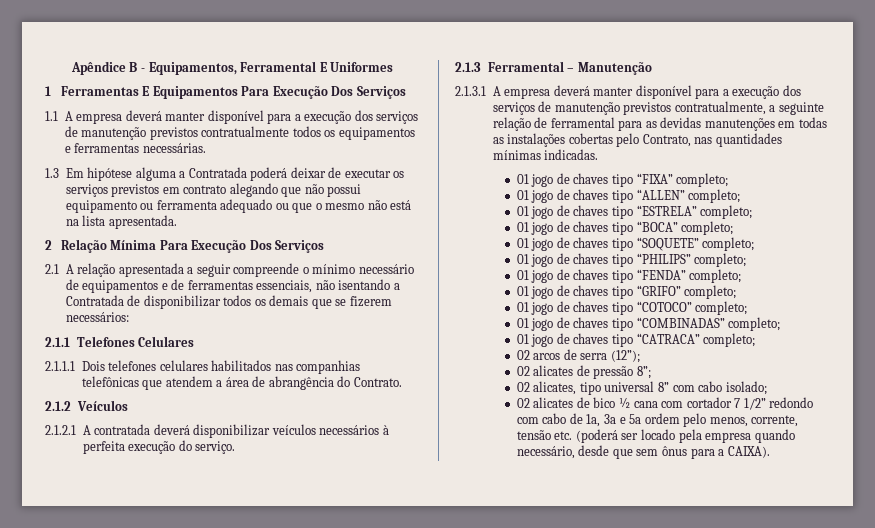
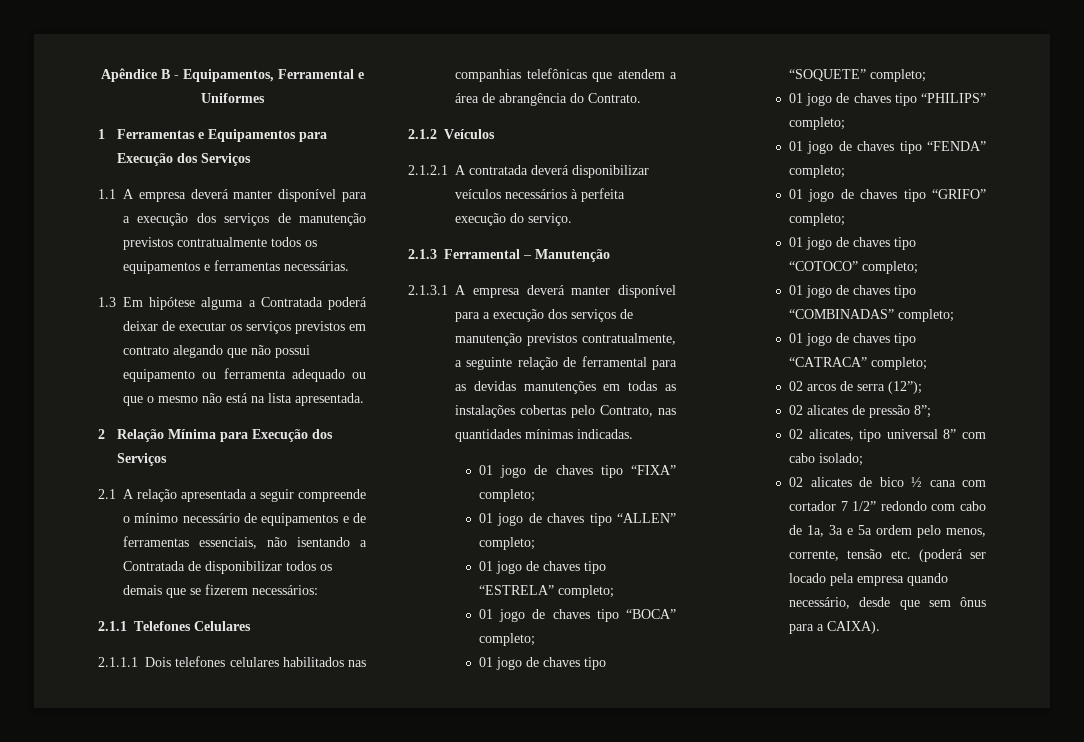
- Apêndice B - Equipamentos, Ferramental E Uniformes
+ Apêndice B - Equipamentos, Ferramental e Uniformes
- 1 Ferramentas E Equipamentos Para Execução Dos Serviços
+ 1 Ferramentas e Equipamentos para Execução dos Serviços
- 2 Relação Mínima Para Execução Dos Serviços
+ 2 Relação Mínima para Execução dos Serviços

